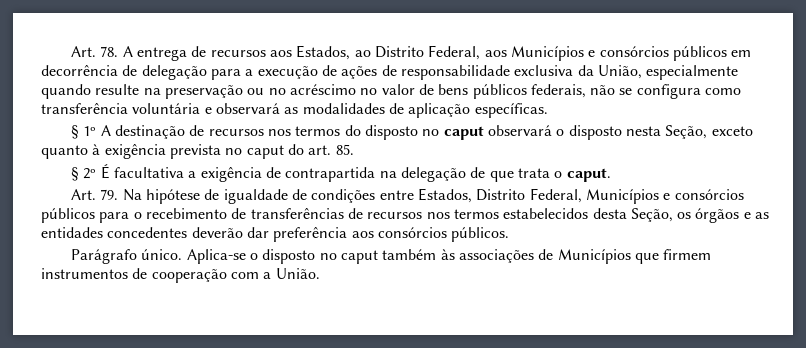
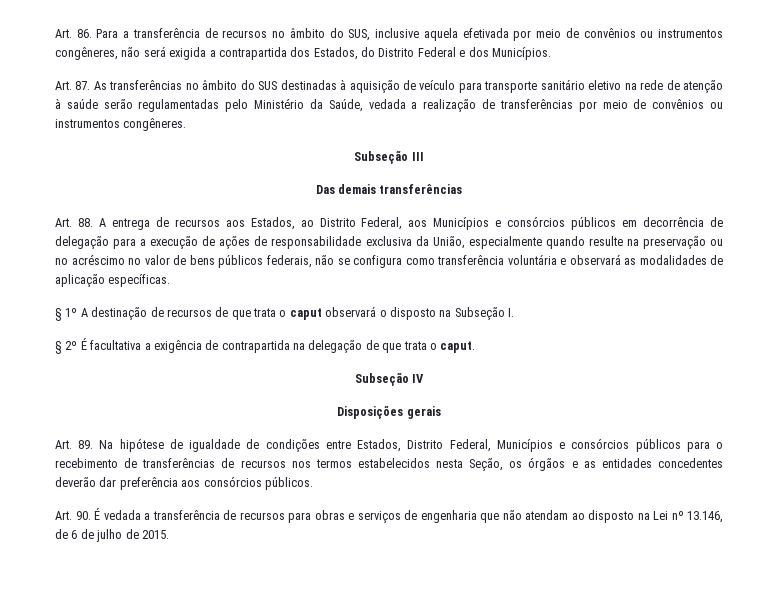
- Art. 78. A entrega de recursos aos Estados, ao Distrito Federal, aos Municípios e consórcios públicos em decorrência de delegação para a execução de ações de responsabilidade exclusiva da União, especialmente quando resulte na preservação ou no acréscimo no valor de bens públicos federais, não se configura como transferência voluntária e observará as modalidades de aplicação específicas.
+ Art. 86. Para a transferência de recursos no âmbito do SUS, inclusive aquela efetivada por meio de convênios ou instrumentos congêneres, não será exigida a contrapartida dos Estados, do Distrito Federal e dos Municípios.
+ Art. 87. As transferências no âmbito do SUS destinadas à aquisição de veículo para transporte sanitário eletivo na rede de atenção à saúde serão regulamentadas pelo Ministério da Saúde, vedada a realização de transferências por meio de convênios ou instrumentos congêneres.
+ Subseção III
+ Das demais transferências
+ Art. 88. A entrega de recursos aos Estados, ao Distrito Federal, aos Municípios e consórcios públicos em decorrência de delegação para a execução de ações de responsabilidade exclusiva da União, especialmente quando resulte na preservação ou no acréscimo no valor de bens públicos federais, não se configura como transferência voluntária e observará as modalidades de aplicação específicas.
- § 1º A destinação de recursos nos termos do disposto no caput observará o disposto nesta Seção, exceto quanto à exigência prevista no caput do art. 85.
+ § 1º A destinação de recursos de que trata o caput observará o disposto na Subseção I.
- Art. 79. Na hipótese de igualdade de condições entre Estados, Distrito Federal, Municípios e consórcios públicos para o recebimento de transferências de recursos nos termos estabelecidos desta Seção, os órgãos e as entidades concedentes deverão dar preferência aos consórcios públicos.
+ Subseção IV
+ Disposições gerais
+ Art. 89. Na hipótese de igualdade de condições entre Estados, Distrito Federal, Municípios e consórcios públicos para o recebimento de transferências de recursos nos termos estabelecidos nesta Seção, os órgãos e as entidades concedentes deverão dar preferência aos consórcios públicos.
- Parágrafo único. Aplica-se o disposto no caput também às associações de Municípios que firmem instrumentos de cooperação com a União.
+ Art. 90. É vedada a transferência de recursos para obras e serviços de engenharia que não atendam ao disposto na Lei nº 13.146, de 6 de julho de 2015.

